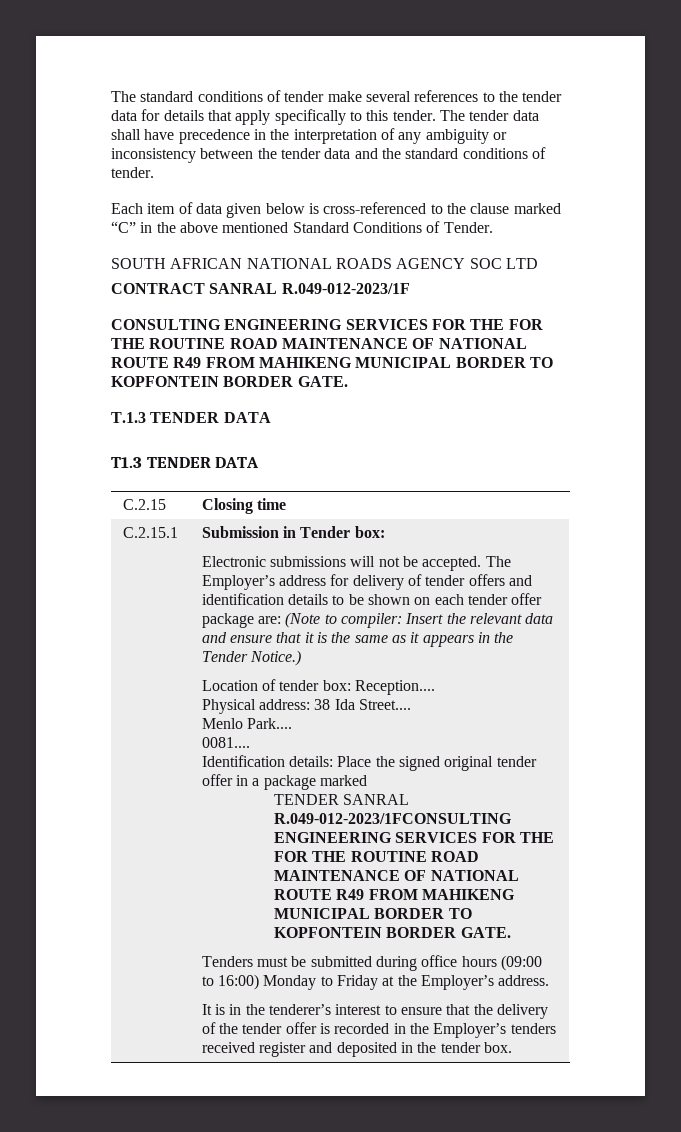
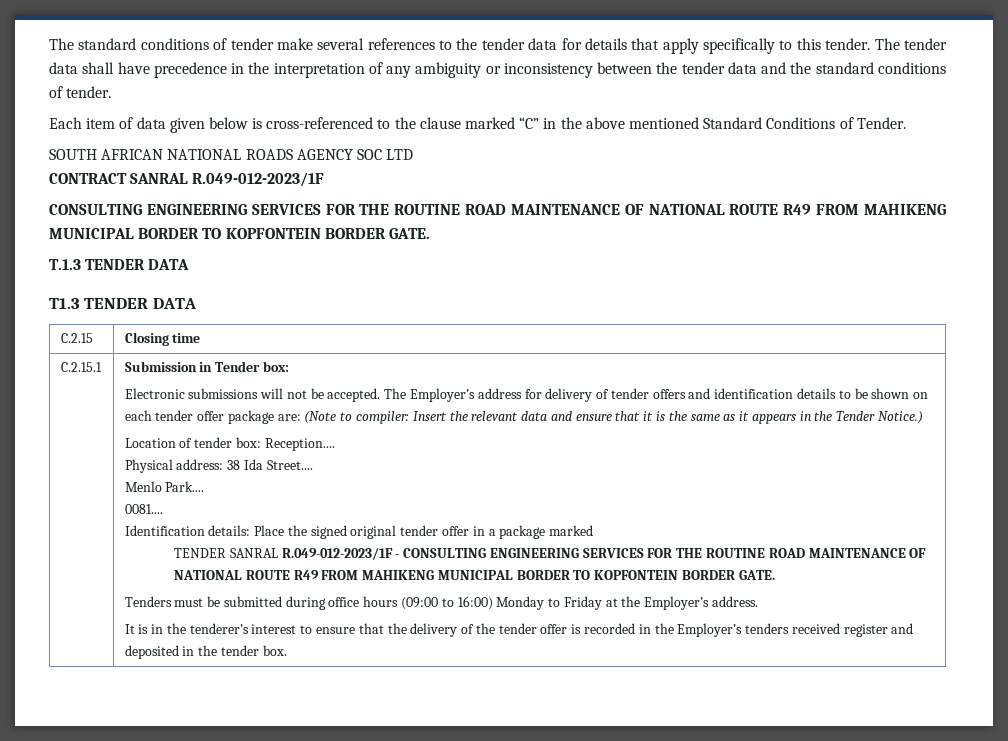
  CONTRACT SANRAL R.049-012-2023/1F
- CONSULTING ENGINEERING SERVICES FOR THE FOR THE ROUTINE ROAD MAINTENANCE OF NATIONAL ROUTE R49 FROM MAHIKENG MUNICIPAL BORDER TO KOPFONTEIN BORDER GATE.
+ CONSULTING ENGINEERING SERVICES FOR THE ROUTINE ROAD MAINTENANCE OF NATIONAL ROUTE R49 FROM MAHIKENG MUNICIPAL BORDER TO KOPFONTEIN BORDER GATE.
- TENDER SANRAL R.049-012-2023/1FCONSULTING ENGINEERING SERVICES FOR THE FOR THE ROUTINE ROAD MAINTENANCE OF NATIONAL ROUTE R49 FROM MAHIKENG MUNICIPAL BORDER TO KOPFONTEIN BORDER GATE.
+ TENDER SANRAL R.049-012-2023/1F - CONSULTING ENGINEERING SERVICES FOR THE ROUTINE ROAD MAINTENANCE OF NATIONAL ROUTE R49 FROM MAHIKENG MUNICIPAL BORDER TO KOPFONTEIN BORDER GATE.

